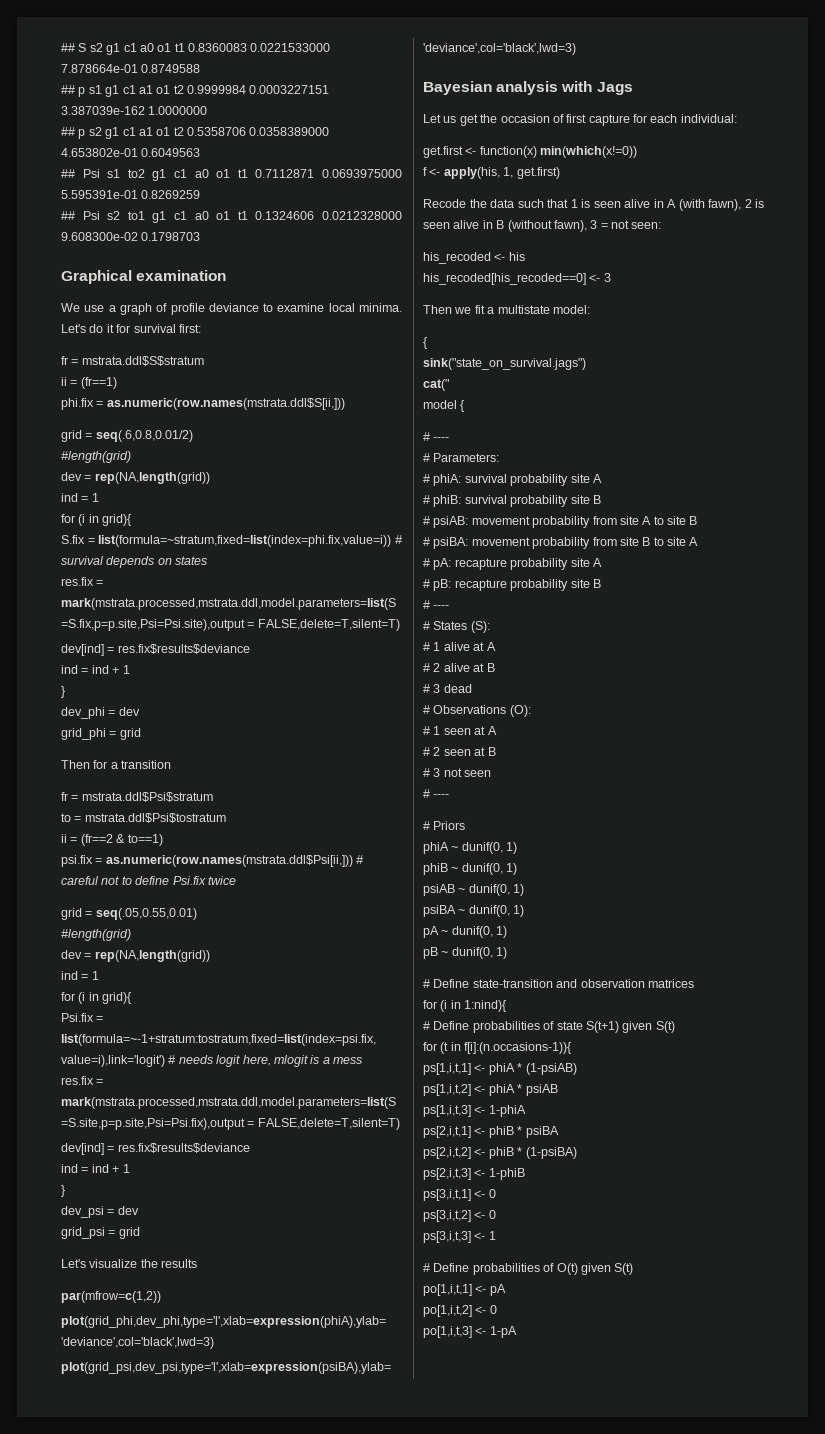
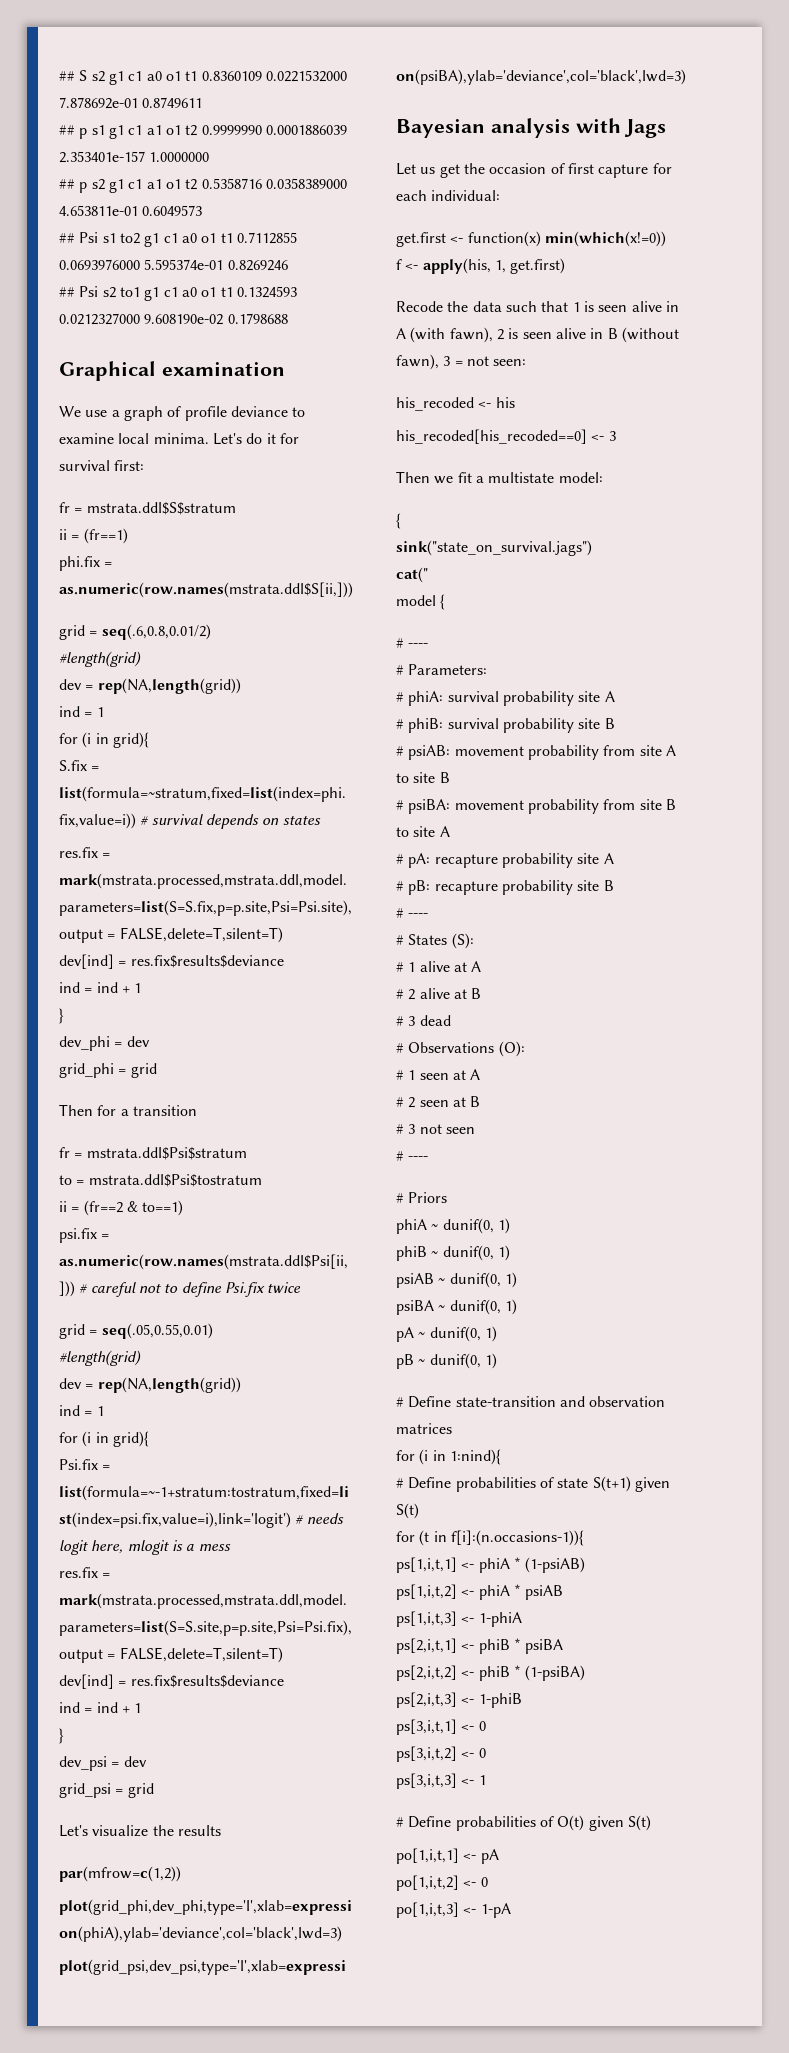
- ## S s2 g1 c1 a0 o1 t1 0.8360083 0.0221533000 7.878664e-01 0.8749588
+ ## S s2 g1 c1 a0 o1 t1 0.8360109 0.0221532000 7.878692e-01 0.8749611
- ## p s1 g1 c1 a1 o1 t2 0.9999984 0.0003227151 3.387039e-162 1.0000000
+ ## p s1 g1 c1 a1 o1 t2 0.9999990 0.0001886039 2.353401e-157 1.0000000
- ## p s2 g1 c1 a1 o1 t2 0.5358706 0.0358389000 4.653802e-01 0.6049563
+ ## p s2 g1 c1 a1 o1 t2 0.5358716 0.0358389000 4.653811e-01 0.6049573
- ## Psi s1 to2 g1 c1 a0 o1 t1 0.7112871 0.0693975000 5.595391e-01 0.8269259
+ ## Psi s1 to2 g1 c1 a0 o1 t1 0.7112855 0.0693976000 5.595374e-01 0.8269246
- ## Psi s2 to1 g1 c1 a0 o1 t1 0.1324606 0.0212328000 9.608300e-02 0.1798703
+ ## Psi s2 to1 g1 c1 a0 o1 t1 0.1324593 0.0212327000 9.608190e-02 0.1798688

